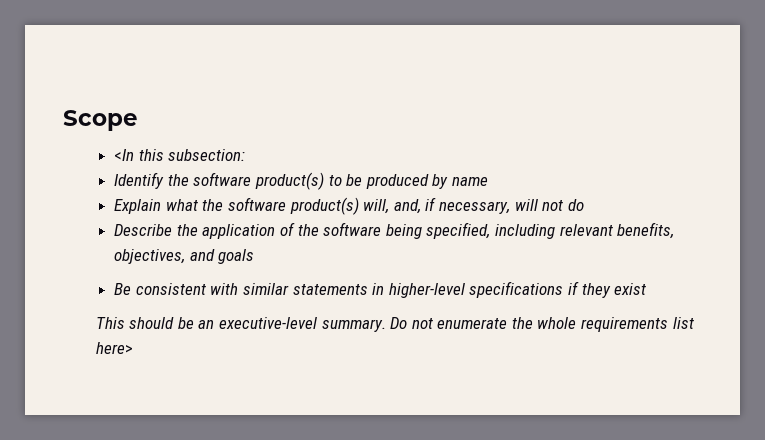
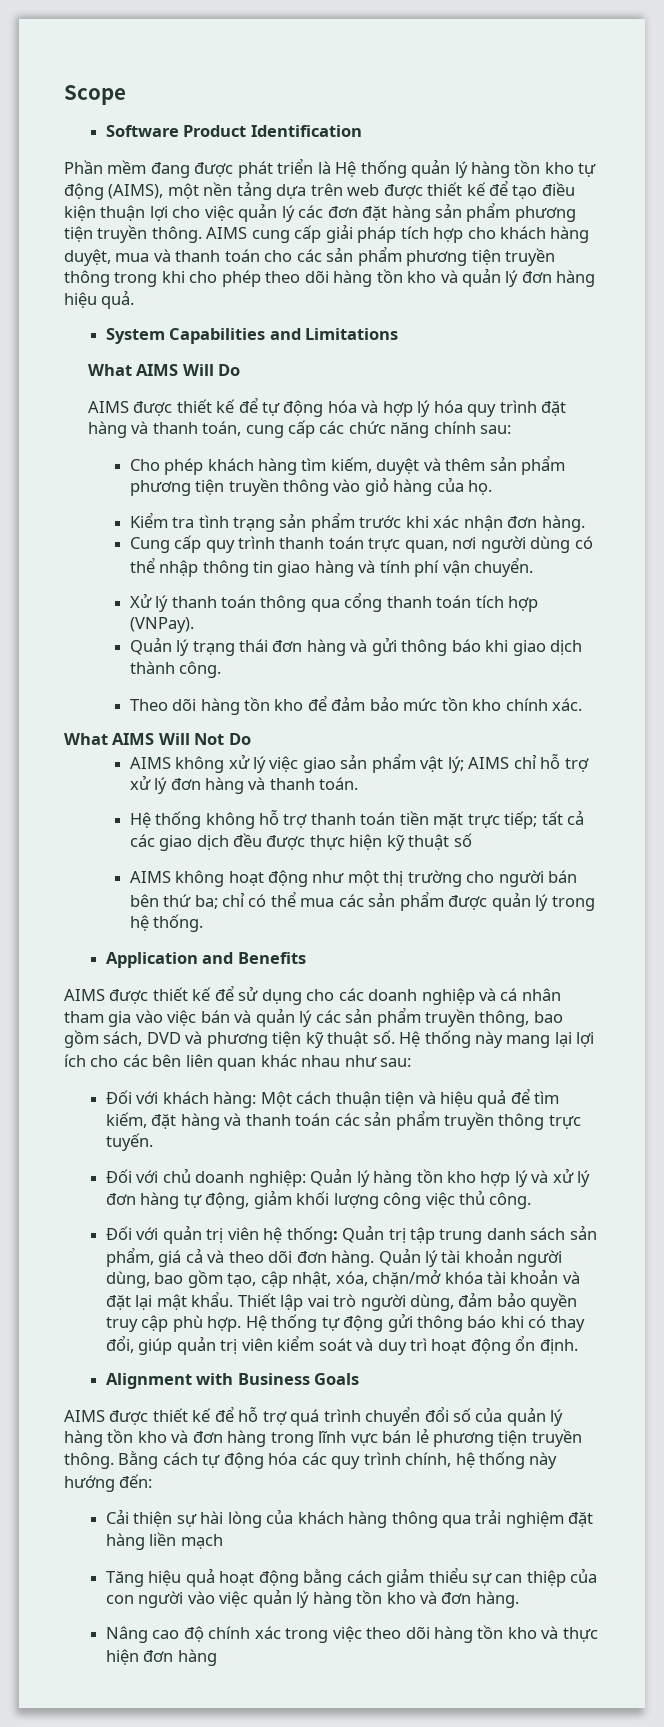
- <In this subsection:
- Identify the software product(s) to be produced by name
- Explain what the software product(s) will, and, if necessary, will not do
- Describe the application of the software being specified, including relevant benefits, objectives, and goals
- Be consistent with similar statements in higher-level specifications if they exist
- This should be an executive-level summary. Do not enumerate the whole requirements list here>
+ Software Product Identification
+ Phần mềm đang được phát triển là Hệ thống quản lý hàng tồn kho tự động (AIMS), một nền tảng dựa trên web được thiết kế để tạo điều kiện thuận lợi cho việc quản lý các đơn đặt hàng sản phẩm phương tiện truyền thông. AIMS cung cấp giải pháp tích hợp cho khách hàng duyệt, mua và thanh toán cho các sản phẩm phương tiện truyền thông trong khi cho phép theo dõi hàng tồn kho và quản lý đơn hàng hiệu quả.
+ System Capabilities and Limitations
+ What AIMS Will Do
+ AIMS được thiết kế để tự động hóa và hợp lý hóa quy trình đặt hàng và thanh toán, cung cấp các chức năng chính sau:
+ Cho phép khách hàng tìm kiếm, duyệt và thêm sản phẩm phương tiện truyền thông vào giỏ hàng của họ.
+ Kiểm tra tình trạng sản phẩm trước khi xác nhận đơn hàng.
+ Cung cấp quy trình thanh toán trực quan, nơi người dùng có thể nhập thông tin giao hàng và tính phí vận chuyển.
+ Xử lý thanh toán thông qua cổng thanh toán tích hợp (VNPay).
+ Quản lý trạng thái đơn hàng và gửi thông báo khi giao dịch thành công.
+ Theo dõi hàng tồn kho để đảm bảo mức tồn kho chính xác.
+ What AIMS Will Not Do
+ AIMS không xử lý việc giao sản phẩm vật lý; AIMS chỉ hỗ trợ xử lý đơn hàng và thanh toán.
+ Hệ thống không hỗ trợ thanh toán tiền mặt trực tiếp; tất cả các giao dịch đều được thực hiện kỹ thuật số
+ AIMS không hoạt động như một thị trường cho người bán bên thứ ba; chỉ có thể mua các sản phẩm được quản lý trong hệ thống.
+ Application and Benefits
+ AIMS được thiết kế để sử dụng cho các doanh nghiệp và cá nhân tham gia vào việc bán và quản lý các sản phẩm truyền thông, bao gồm sách, DVD và phương tiện kỹ thuật số. Hệ thống này mang lại lợi ích cho các bên liên quan khác nhau như sau:
+ Đối với khách hàng: Một cách thuận tiện và hiệu quả để tìm kiếm, đặt hàng và thanh toán các sản phẩm truyền thông trực tuyến.
+ Đối với chủ doanh nghiệp: Quản lý hàng tồn kho hợp lý và xử lý đơn hàng tự động, giảm khối lượng công việc thủ công.
+ Đối với quản trị viên hệ thống: Quản trị tập trung danh sách sản phẩm, giá cả và theo dõi đơn hàng. Quản lý tài khoản người dùng, bao gồm tạo, cập nhật, xóa, chặn/mở khóa tài khoản và đặt lại mật khẩu. Thiết lập vai trò người dùng, đảm bảo quyền truy cập phù hợp. Hệ thống tự động gửi thông báo khi có thay đổi, giúp quản trị viên kiểm soát và duy trì hoạt động ổn định.
+ Alignment with Business Goals
+ AIMS được thiết kế để hỗ trợ quá trình chuyển đổi số của quản lý hàng tồn kho và đơn hàng trong lĩnh vực bán lẻ phương tiện truyền thông. Bằng cách tự động hóa các quy trình chính, hệ thống này hướng đến:
+ Cải thiện sự hài lòng của khách hàng thông qua trải nghiệm đặt hàng liền mạch
+ Tăng hiệu quả hoạt động bằng cách giảm thiểu sự can thiệp của con người vào việc quản lý hàng tồn kho và đơn hàng.
+ Nâng cao độ chính xác trong việc theo dõi hàng tồn kho và thực hiện đơn hàng

